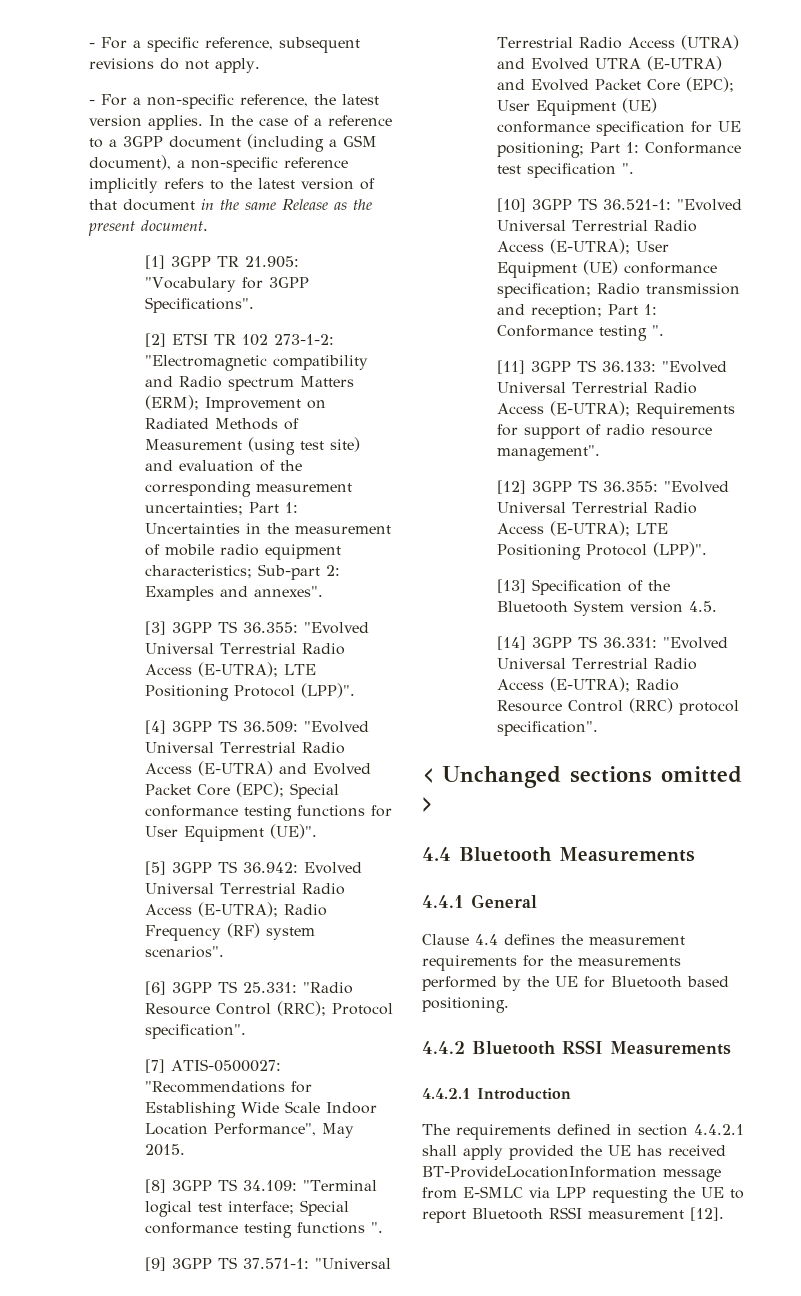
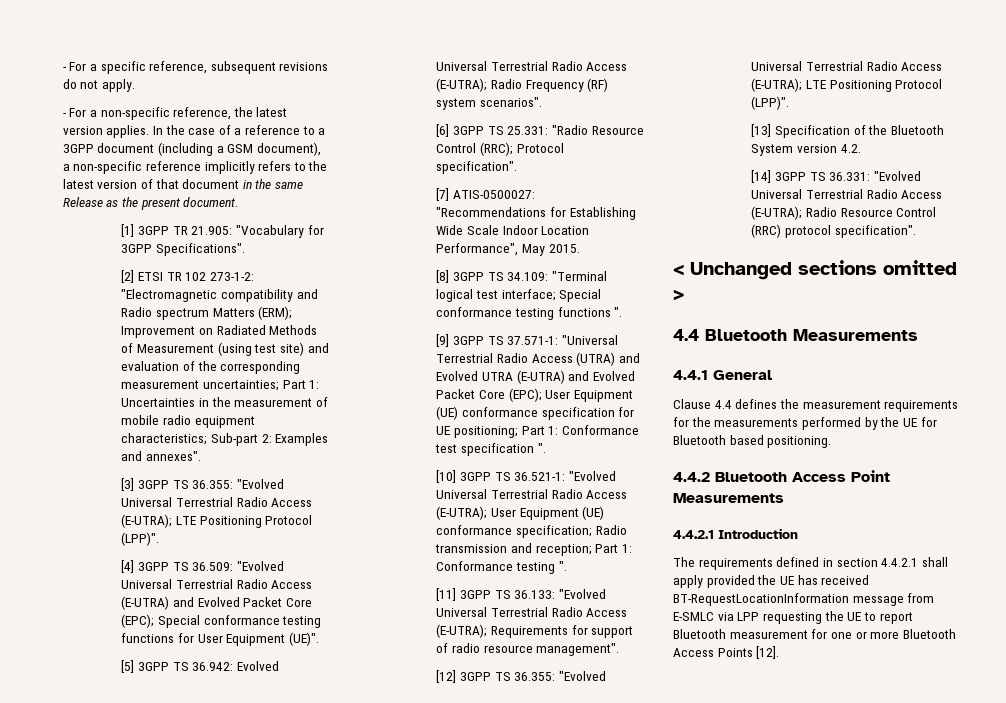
- [13] Specification of the Bluetooth System version 4.5.
+ [13] Specification of the Bluetooth System version 4.2.
- 4.4.2 Bluetooth RSSI Measurements
+ 4.4.2 Bluetooth Access Point Measurements
- The requirements defined in section 4.4.2.1 shall apply provided the UE has received BT-ProvideLocationInformation message from E-SMLC via LPP requesting the UE to report Bluetooth RSSI measurement [12].
+ The requirements defined in section 4.4.2.1 shall apply provided the UE has received BT-RequestLocationInformation message from E-SMLC via LPP requesting the UE to report Bluetooth measurement for one or more Bluetooth Access Points [12].

